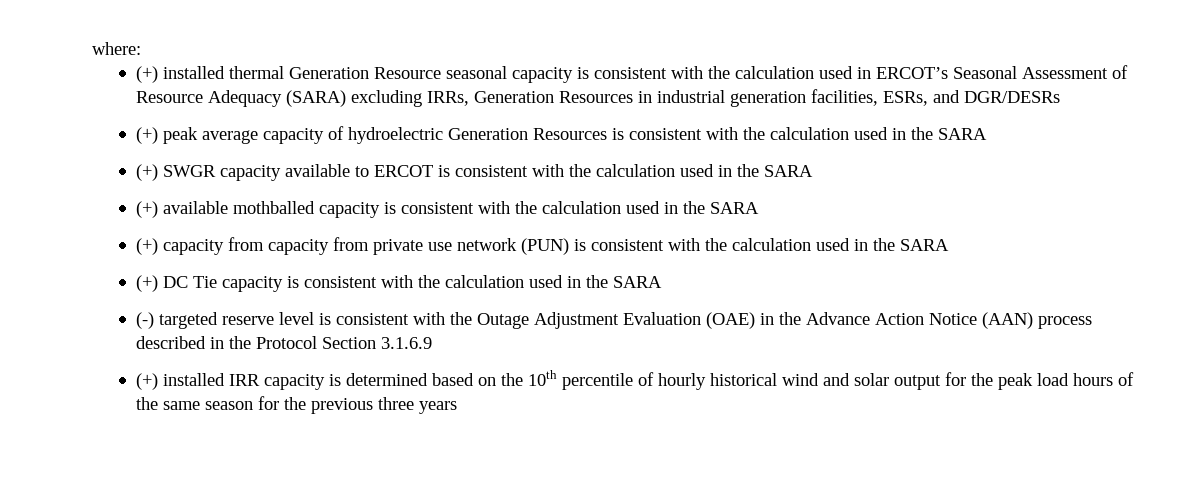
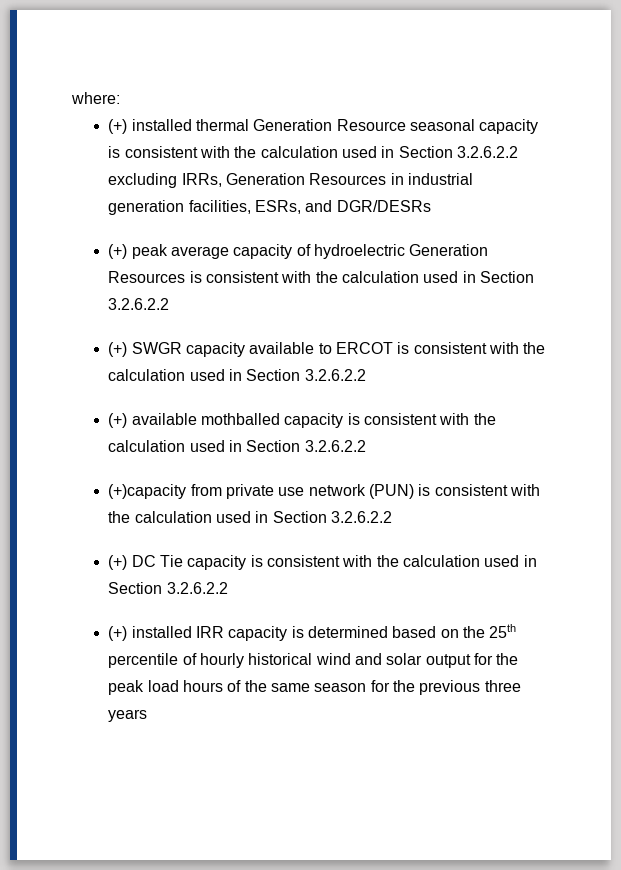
- (+) installed thermal Generation Resource seasonal capacity is consistent with the calculation used in ERCOT’s Seasonal Assessment of Resource Adequacy (SARA) excluding IRRs, Generation Resources in industrial generation facilities, ESRs, and DGR/DESRs
+ (+) installed thermal Generation Resource seasonal capacity is consistent with the calculation used in Section 3.2.6.2.2 excluding IRRs, Generation Resources in industrial generation facilities, ESRs, and DGR/DESRs
- (+) peak average capacity of hydroelectric Generation Resources is consistent with the calculation used in the SARA
+ (+) peak average capacity of hydroelectric Generation Resources is consistent with the calculation used in Section 3.2.6.2.2
- (+) SWGR capacity available to ERCOT is consistent with the calculation used in the SARA
+ (+) SWGR capacity available to ERCOT is consistent with the calculation used in Section 3.2.6.2.2
- (+) available mothballed capacity is consistent with the calculation used in the SARA
- (+) capacity from capacity from private use network (PUN) is consistent with the calculation used in the SARA
+ (+) available mothballed capacity is consistent with the calculation used in Section 3.2.6.2.2
+ (+)capacity from private use network (PUN) is consistent with the calculation used in Section 3.2.6.2.2
- (+) DC Tie capacity is consistent with the calculation used in the SARA
- (-) targeted reserve level is consistent with the Outage Adjustment Evaluation (OAE) in the Advance Action Notice (AAN) process described in the Protocol Section 3.1.6.9
+ (+) DC Tie capacity is consistent with the calculation used in Section 3.2.6.2.2
- (+) installed IRR capacity is determined based on the 10th percentile of hourly historical wind and solar output for the peak load hours of the same season for the previous three years
+ (+) installed IRR capacity is determined based on the 25th percentile of hourly historical wind and solar output for the peak load hours of the same season for the previous three years

